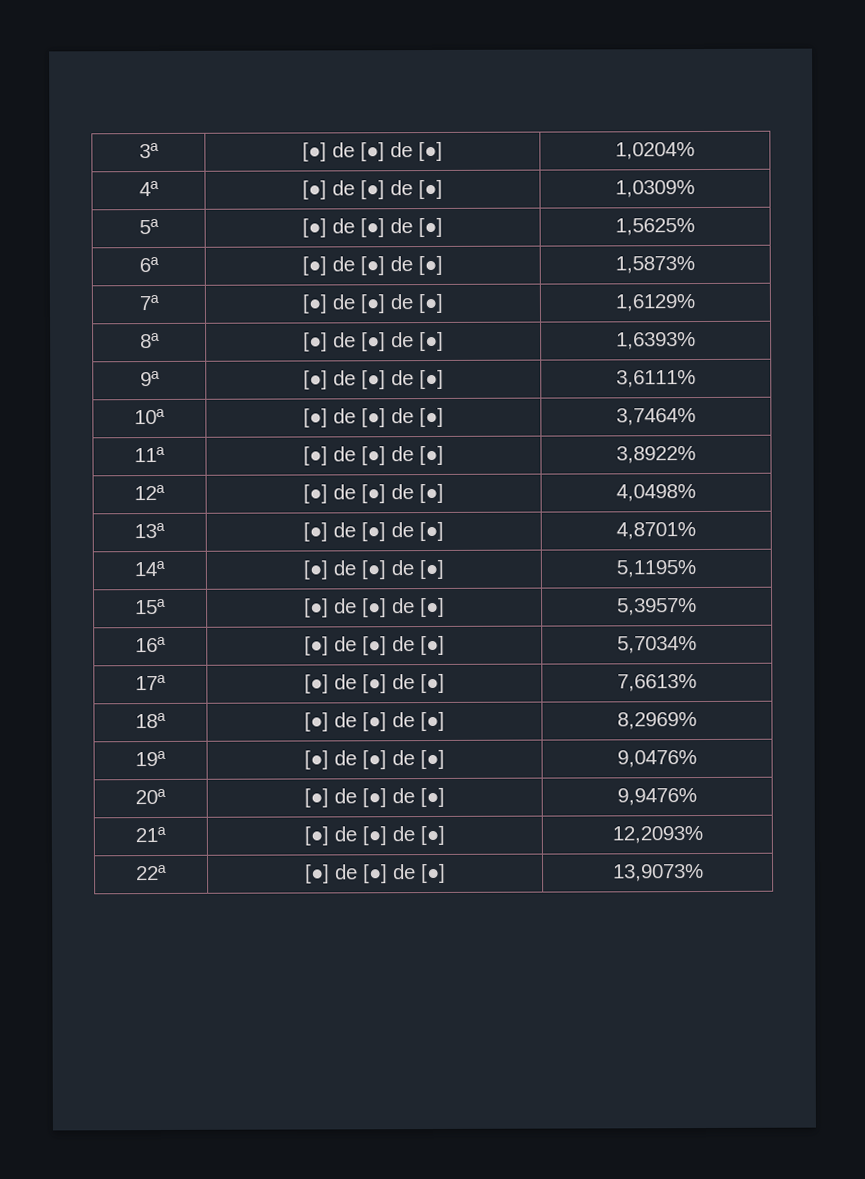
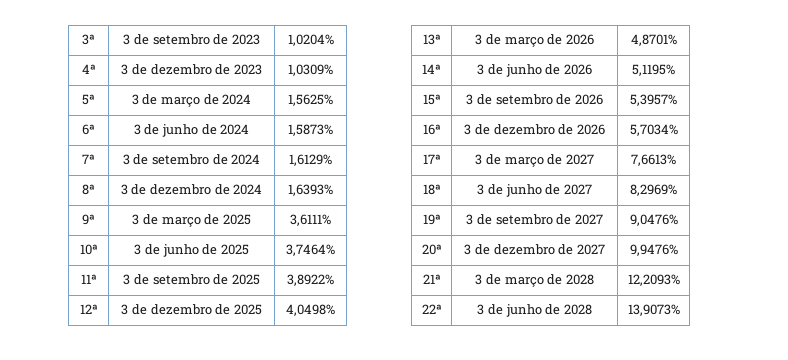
- 3ª | [●] de [●] de [●] | 1,0204%
- 4ª | [●] de [●] de [●] | 1,0309%
- 5ª | [●] de [●] de [●] | 1,5625%
- 6ª | [●] de [●] de [●] | 1,5873%
- 7ª | [●] de [●] de [●] | 1,6129%
- 8ª | [●] de [●] de [●] | 1,6393%
- 9ª | [●] de [●] de [●] | 3,6111%
- 10ª | [●] de [●] de [●] | 3,7464%
- 11ª | [●] de [●] de [●] | 3,8922%
- 12ª | [●] de [●] de [●] | 4,0498%
- 13ª | [●] de [●] de [●] | 4,8701%
- 14ª | [●] de [●] de [●] | 5,1195%
- 15ª | [●] de [●] de [●] | 5,3957%
- 16ª | [●] de [●] de [●] | 5,7034%
- 17ª | [●] de [●] de [●] | 7,6613%
- 18ª | [●] de [●] de [●] | 8,2969%
- 19ª | [●] de [●] de [●] | 9,0476%
- 20ª | [●] de [●] de [●] | 9,9476%
- 21ª | [●] de [●] de [●] | 12,2093%
- 22ª | [●] de [●] de [●] | 13,9073%
+ 3ª | 3 de setembro de 2023 | 1,0204%
+ 4ª | 3 de dezembro de 2023 | 1,0309%
+ 5ª | 3 de março de 2024 | 1,5625%
+ 6ª | 3 de junho de 2024 | 1,5873%
+ 7ª | 3 de setembro de 2024 | 1,6129%
+ 8ª | 3 de dezembro de 2024 | 1,6393%
+ 9ª | 3 de março de 2025 | 3,6111%
+ 10ª | 3 de junho de 2025 | 3,7464%
+ 11ª | 3 de setembro de 2025 | 3,8922%
+ 12ª | 3 de dezembro de 2025 | 4,0498%
+ 13ª | 3 de março de 2026 | 4,8701%
+ 14ª | 3 de junho de 2026 | 5,1195%
+ 15ª | 3 de setembro de 2026 | 5,3957%
+ 16ª | 3 de dezembro de 2026 | 5,7034%
+ 17ª | 3 de março de 2027 | 7,6613%
+ 18ª | 3 de junho de 2027 | 8,2969%
+ 19ª | 3 de setembro de 2027 | 9,0476%
+ 20ª | 3 de dezembro de 2027 | 9,9476%
+ 21ª | 3 de março de 2028 | 12,2093%
+ 22ª | 3 de junho de 2028 | 13,9073%

